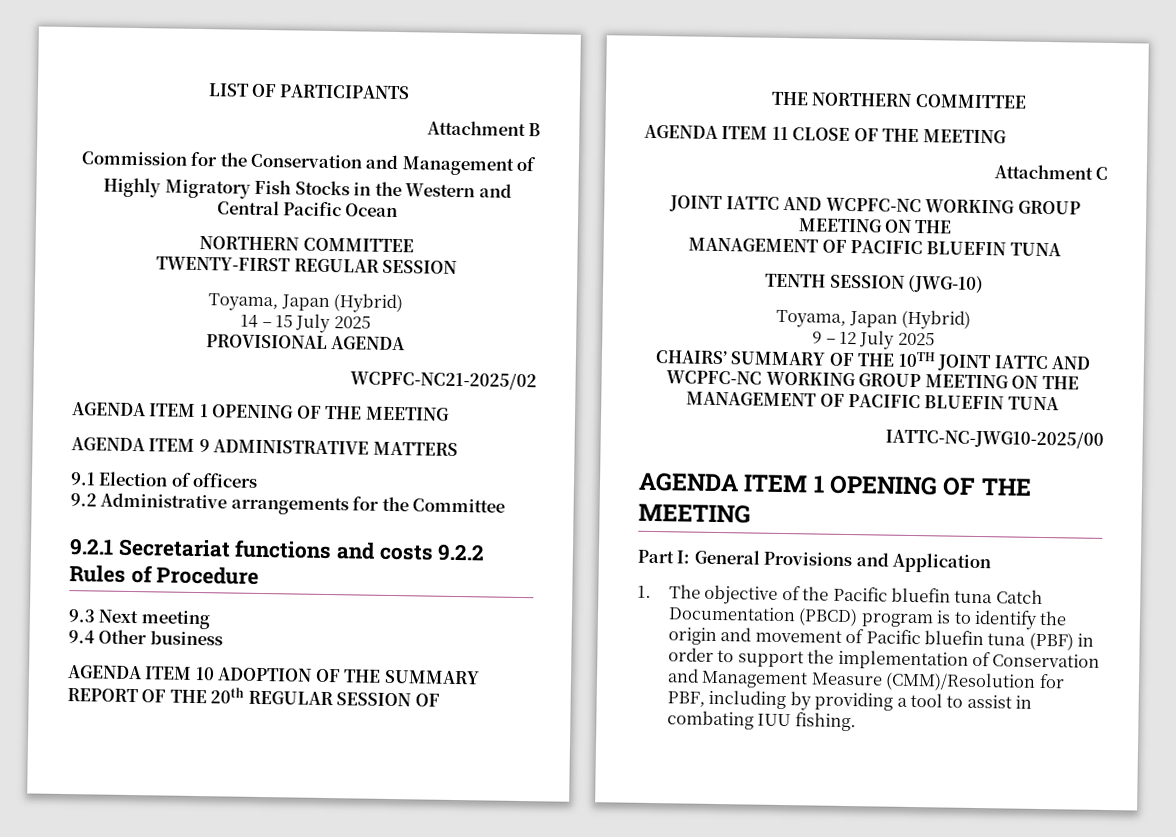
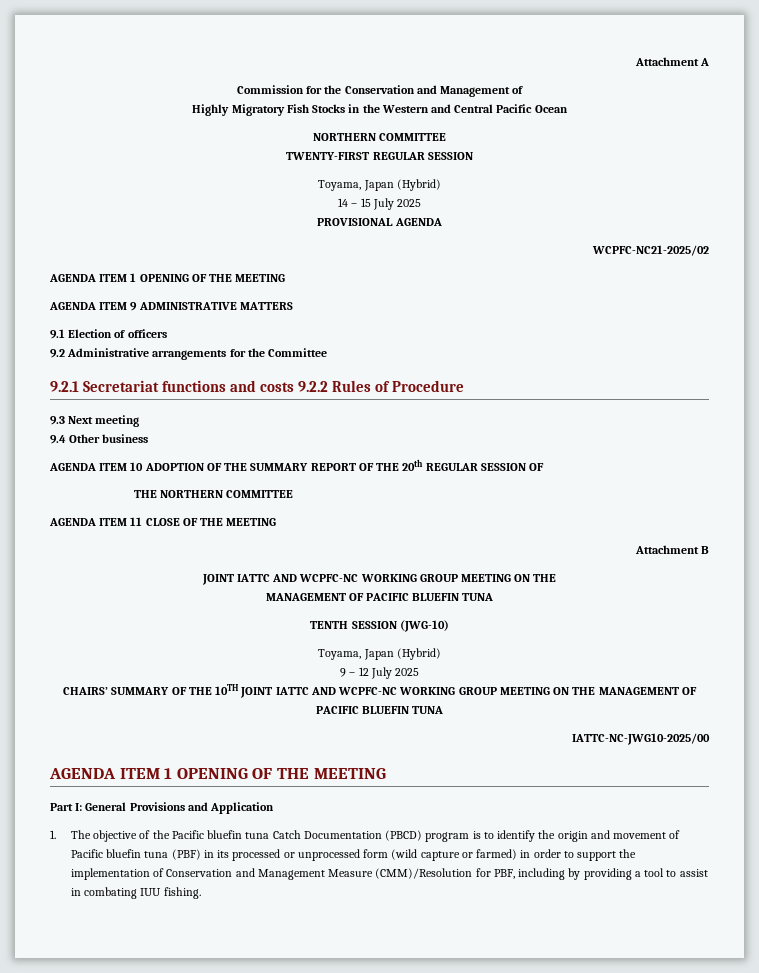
- LIST OF PARTICIPANTS
- Attachment B
+ Attachment A
- Attachment C
+ Attachment B
- 1. The objective of the Pacific bluefin tuna Catch Documentation (PBCD) program is to identify the origin and movement of Pacific bluefin tuna (PBF) in order to support the implementation of Conservation and Management Measure (CMM)/Resolution for PBF, including by providing a tool to assist in combating IUU fishing.
+ 1. The objective of the Pacific bluefin tuna Catch Documentation (PBCD) program is to identify the origin and movement of Pacific bluefin tuna (PBF) in its processed or unprocessed form (wild capture or farmed) in order to support the implementation of Conservation and Management Measure (CMM)/Resolution for PBF, including by providing a tool to assist in combating IUU fishing.

